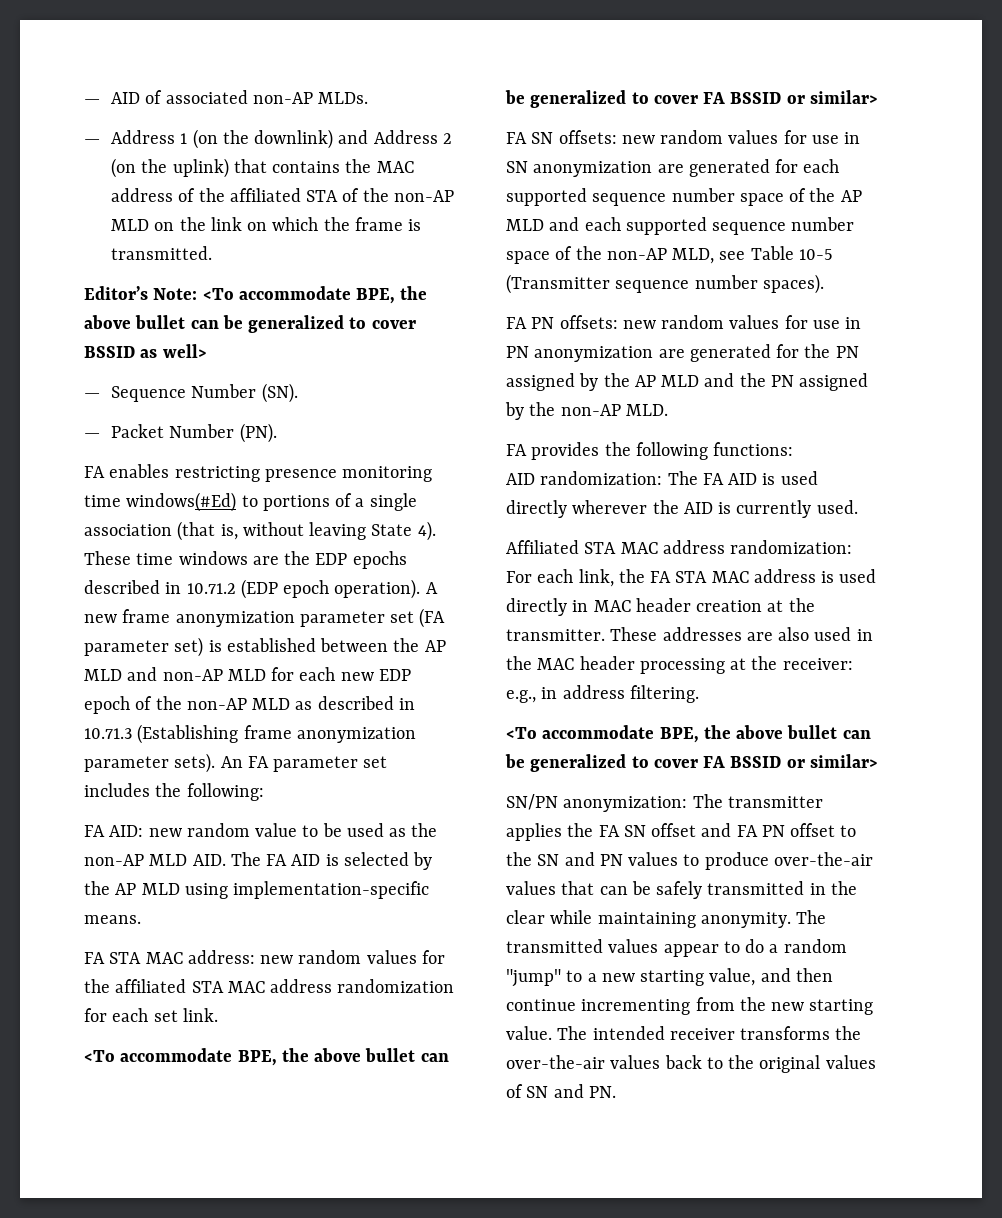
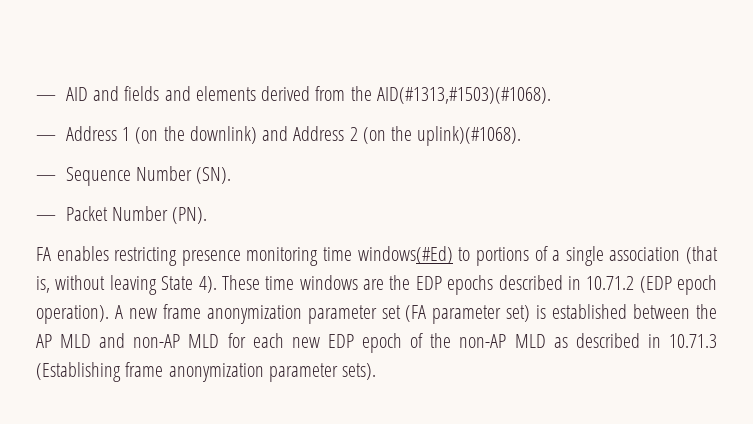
- — AID of associated non-AP MLDs.
+ — AID and fields and elements derived from the AID(#1313,#1503)(#1068).
- — Address 1 (on the downlink) and Address 2 (on the uplink) that contains the MAC address of the affiliated STA of the non-AP MLD on the link on which the frame is transmitted.
- Editor’s Note: <To accommodate BPE, the above bullet can be generalized to cover BSSID as well>
+ — Address 1 (on the downlink) and Address 2 (on the uplink)(#1068).
- An FA parameter set includes the following:
- FA AID: new random value to be used as the non-AP MLD AID. The FA AID is selected by the AP MLD using implementation-specific means.
- FA STA MAC address: new random values for the affiliated STA MAC address randomization for each set link.
- <To accommodate BPE, the above bullet can be generalized to cover FA BSSID or similar>
- FA SN offsets: new random values for use in SN anonymization are generated for each supported sequence number space of the AP MLD and each supported sequence number space of the non-AP MLD, see Table 10-5 (Transmitter sequence number spaces).
- FA PN offsets: new random values for use in PN anonymization are generated for the PN assigned by the AP MLD and the PN assigned by the non-AP MLD.
- FA provides the following functions:
- AID randomization: The FA AID is used directly wherever the AID is currently used.
- Affiliated STA MAC address randomization: For each link, the FA STA MAC address is used directly in MAC header creation at the transmitter. These addresses are also used in the MAC header processing at the receiver: e.g., in address filtering.
- <To accommodate BPE, the above bullet can be generalized to cover FA BSSID or similar>
- SN/PN anonymization: The transmitter applies the FA SN offset and FA PN offset to the SN and PN values to produce over-the-air values that can be safely transmitted in the clear while maintaining anonymity. The transmitted values appear to do a random "jump" to a new starting value, and then continue incrementing from the new starting value. The intended receiver transforms the over-the-air values back to the original values of SN and PN.

